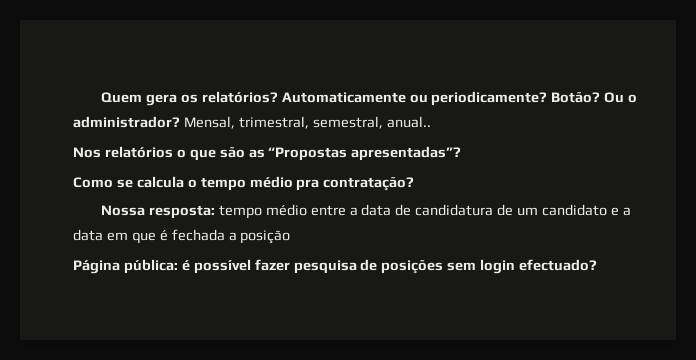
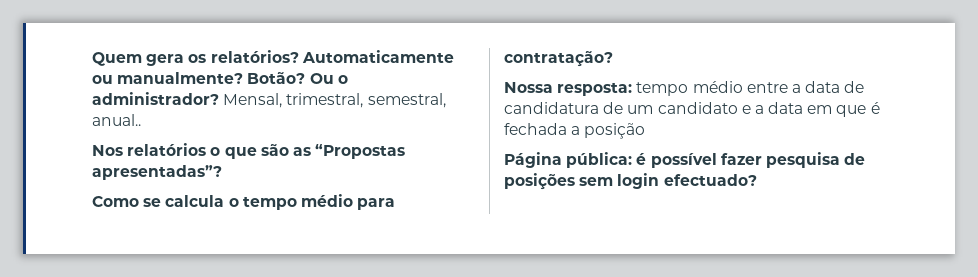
- Automaticamente ou periodicamente?
+ Automaticamente ou manualmente?
- Como se calcula o tempo médio pra contratação?
+ Como se calcula o tempo médio para contratação?

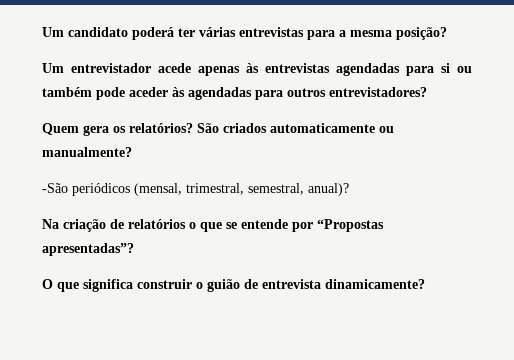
+ Um candidato poderá ter várias entrevistas para a mesma posição?
+ Um entrevistador acede apenas às entrevistas agendadas para si ou também pode aceder às agendadas para outros entrevistadores?
- Automaticamente ou manualmente? Botão? Ou o administrador? Mensal, trimestral, semestral, anual..
- Nos relatórios o que são as “Propostas apresentadas”?
- Como se calcula o tempo médio para contratação?
- Nossa resposta: tempo médio entre a data de candidatura de um candidato e a data em que é fechada a posição
- Página pública: é possível fazer pesquisa de posições sem login efectuado?
+ São criados automaticamente ou manualmente?
+ -São periódicos (mensal, trimestral, semestral, anual)?
+ Na criação de relatórios o que se entende por “Propostas apresentadas”?
+ O que significa construir o guião de entrevista dinamicamente?

